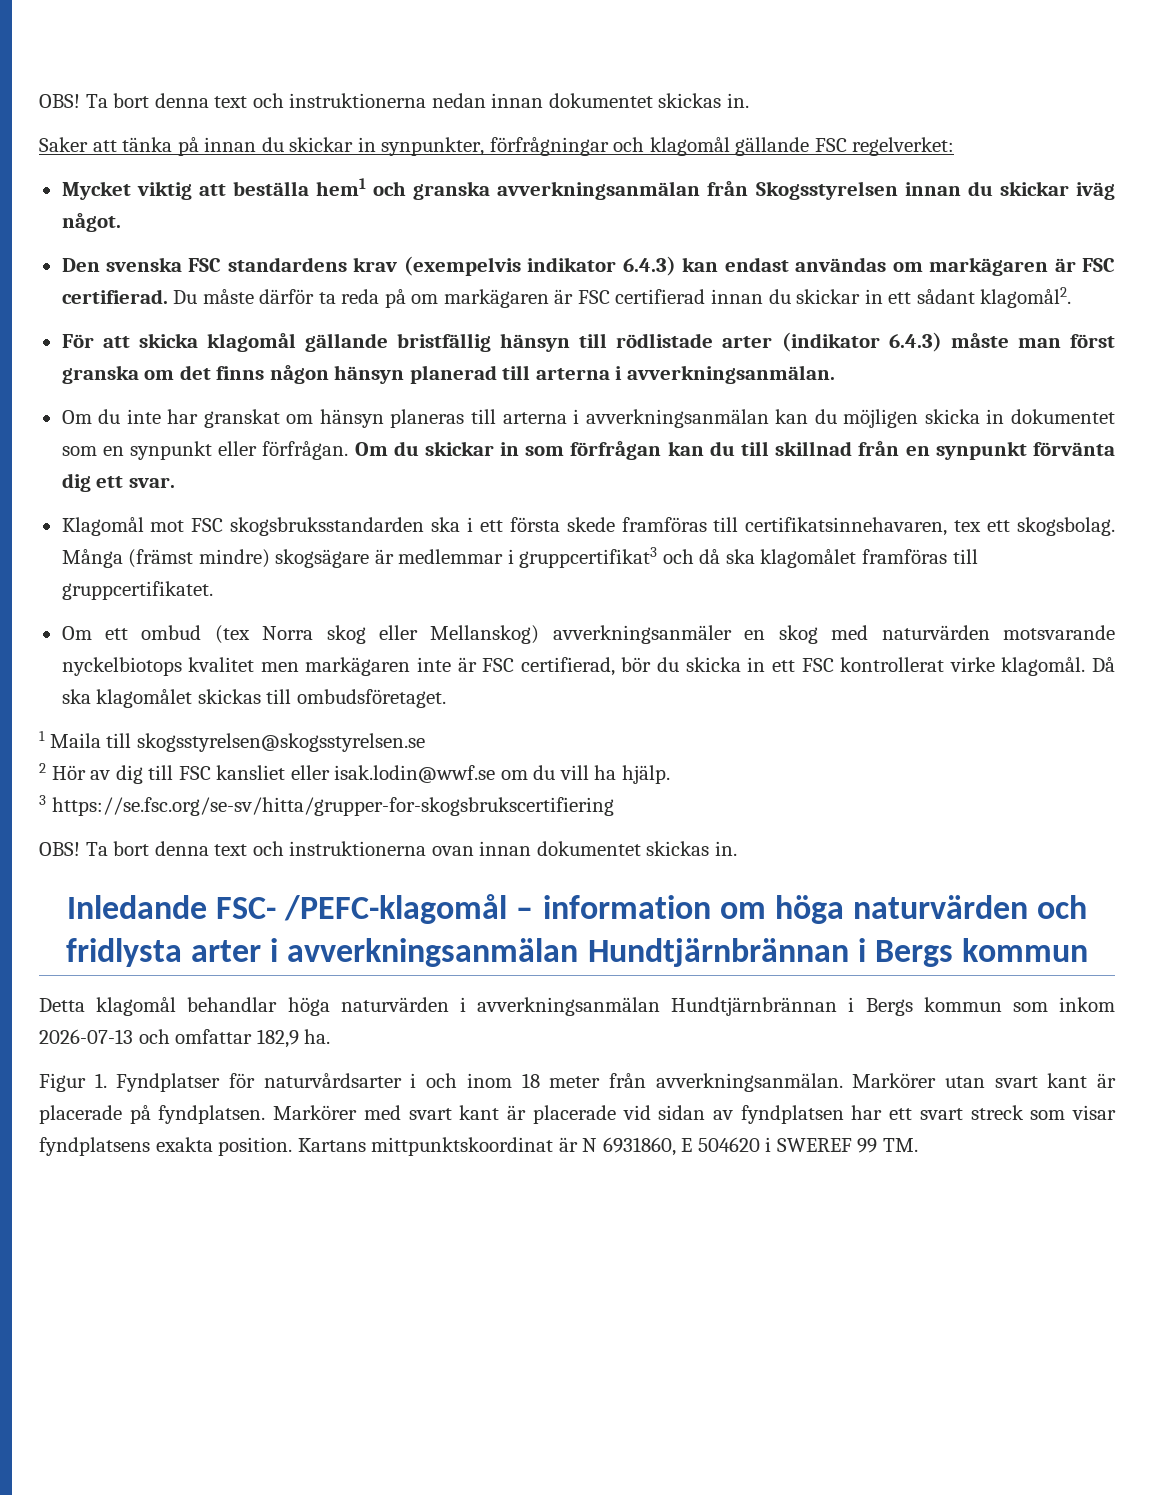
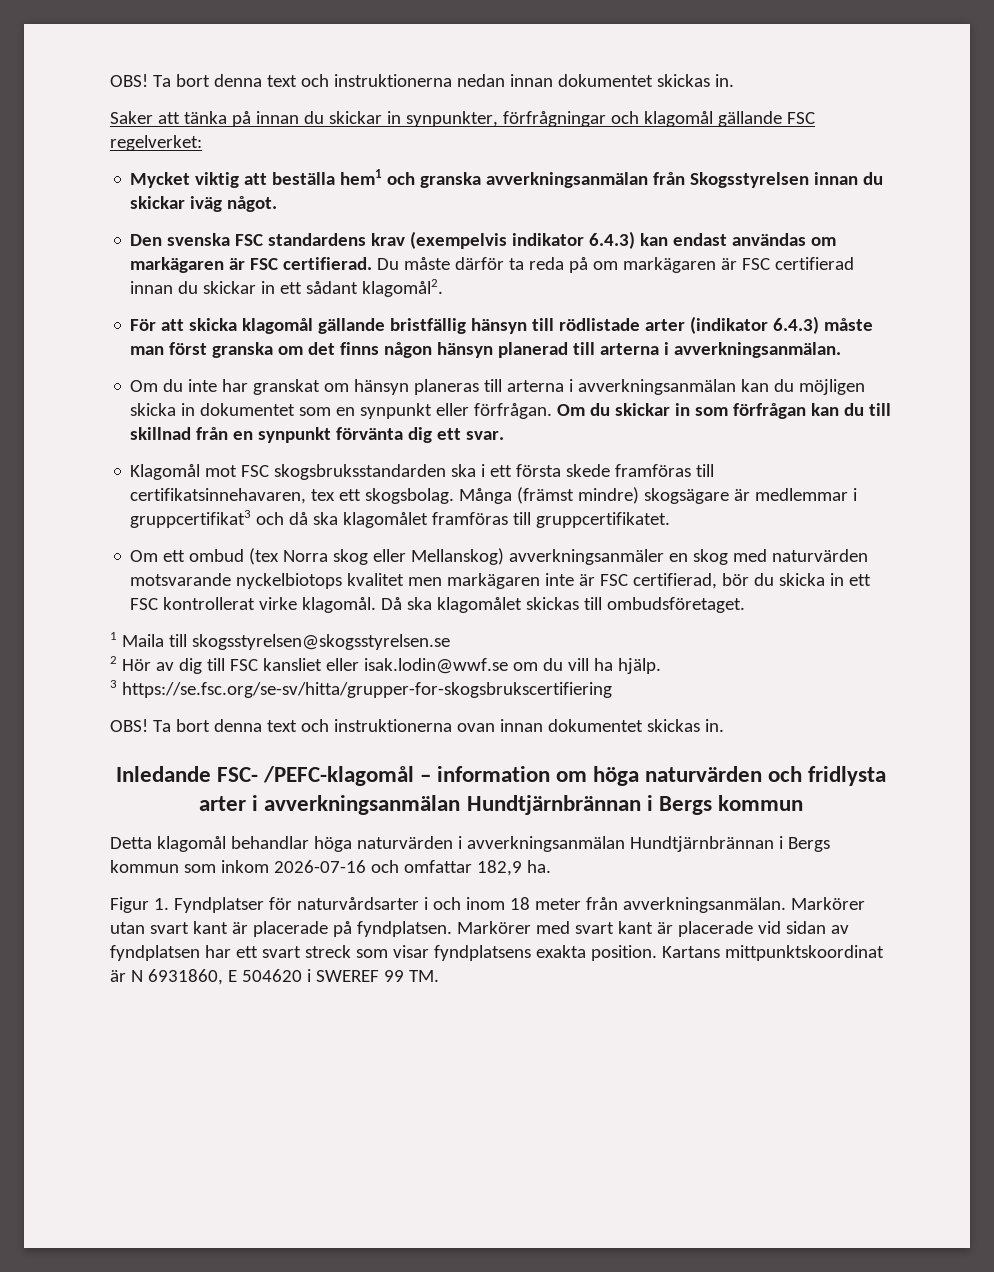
- Detta klagomål behandlar höga naturvärden i avverkningsanmälan Hundtjärnbrännan i Bergs kommun som inkom 2026-07-13 och omfattar 182,9 ha.
+ Detta klagomål behandlar höga naturvärden i avverkningsanmälan Hundtjärnbrännan i Bergs kommun som inkom 2026-07-16 och omfattar 182,9 ha.

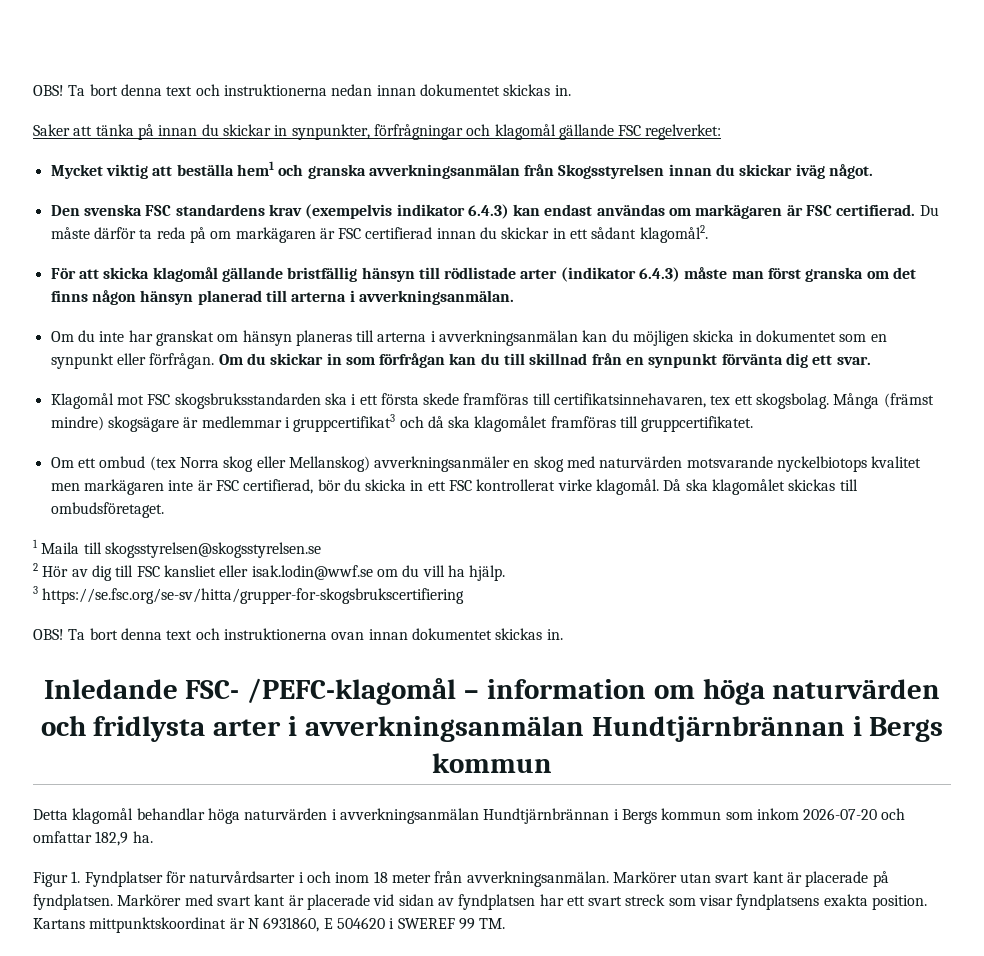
- Detta klagomål behandlar höga naturvärden i avverkningsanmälan Hundtjärnbrännan i Bergs kommun som inkom 2026-07-16 och omfattar 182,9 ha.
+ Detta klagomål behandlar höga naturvärden i avverkningsanmälan Hundtjärnbrännan i Bergs kommun som inkom 2026-07-20 och omfattar 182,9 ha.

